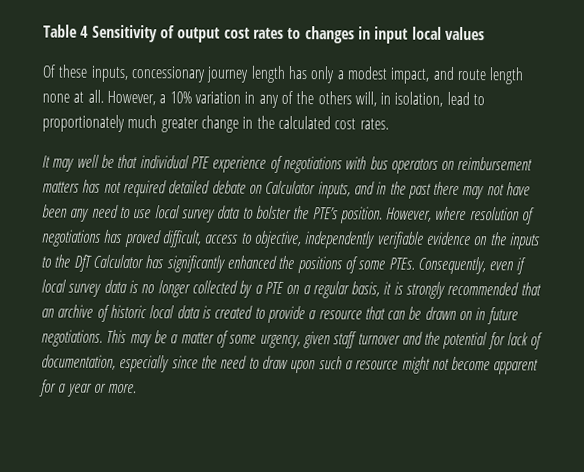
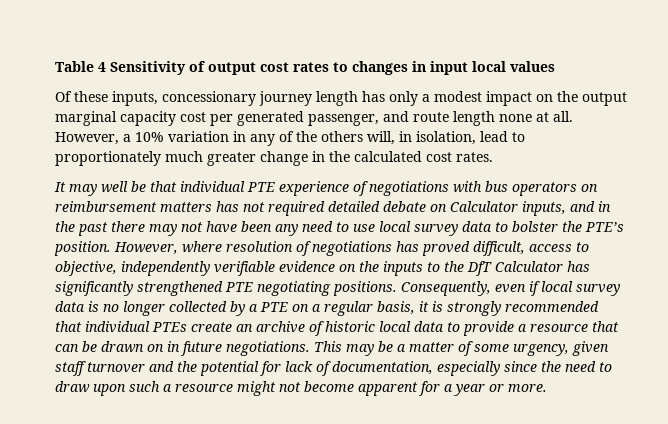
- Of these inputs, concessionary journey length has only a modest impact, and route length none at all.
+ Of these inputs, concessionary journey length has only a modest impact on the output marginal capacity cost per generated passenger, and route length none at all.
- However, where resolution of negotiations has proved difficult, access to objective, independently verifiable evidence on the inputs to the DfT Calculator has significantly enhanced the positions of some PTEs.
+ However, where resolution of negotiations has proved difficult, access to objective, independently verifiable evidence on the inputs to the DfT Calculator has significantly strengthened PTE negotiating positions.
- Consequently, even if local survey data is no longer collected by a PTE on a regular basis, it is strongly recommended that an archive of historic local data is created to provide a resource that can be drawn on in future negotiations.
+ Consequently, even if local survey data is no longer collected by a PTE on a regular basis, it is strongly recommended that individual PTEs create an archive of historic local data to provide a resource that can be drawn on in future negotiations.

